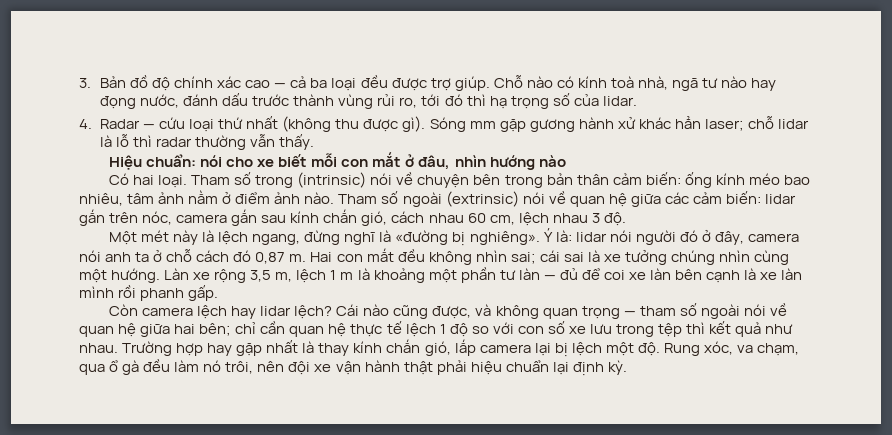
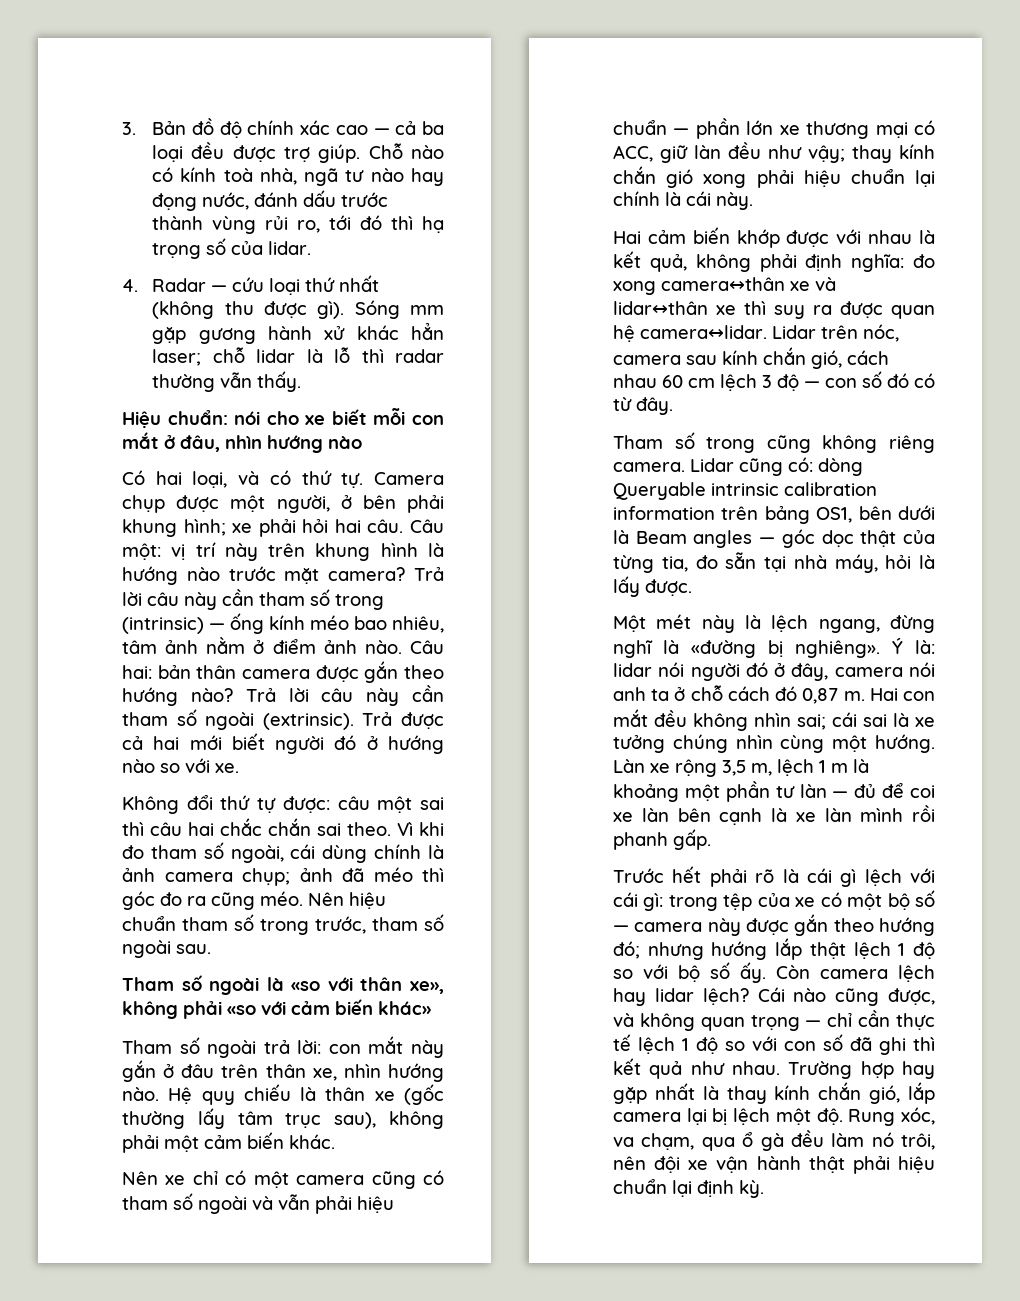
- Có hai loại. Tham số trong (intrinsic) nói về chuyện bên trong bản thân cảm biến: ống kính méo bao nhiêu, tâm ảnh nằm ở điểm ảnh nào.
+ Có hai loại, và có thứ tự. Camera chụp được một người, ở bên phải khung hình; xe phải hỏi hai câu. Câu một: vị trí này trên khung hình là hướng nào trước mặt camera? Trả lời câu này cần tham số trong (intrinsic) — ống kính méo bao nhiêu, tâm ảnh nằm ở điểm ảnh nào.
- Tham số ngoài (extrinsic) nói về quan hệ giữa các cảm biến: lidar gắn trên nóc, camera gắn sau kính chắn gió, cách nhau 60 cm, lệch nhau 3 độ.
+ Câu hai: bản thân camera được gắn theo hướng nào? Trả lời câu này cần tham số ngoài (extrinsic). Trả được cả hai mới biết người đó ở hướng nào so với xe.
+ Không đổi thứ tự được: câu một sai thì câu hai chắc chắn sai theo. Vì khi đo tham số ngoài, cái dùng chính là ảnh camera chụp; ảnh đã méo thì góc đo ra cũng méo. Nên hiệu chuẩn tham số trong trước, tham số ngoài sau.
+ Tham số ngoài là «so với thân xe», không phải «so với cảm biến khác»
+ Tham số ngoài trả lời: con mắt này gắn ở đâu trên thân xe, nhìn hướng nào. Hệ quy chiếu là thân xe (gốc thường lấy tâm trục sau), không phải một cảm biến khác.
+ Nên xe chỉ có một camera cũng có tham số ngoài và vẫn phải hiệu chuẩn — phần lớn xe thương mại có ACC, giữ làn đều như vậy; thay kính chắn gió xong phải hiệu chuẩn lại chính là cái này.
+ Hai cảm biến khớp được với nhau là kết quả, không phải định nghĩa: đo xong camera↔thân xe và lidar↔thân xe thì suy ra được quan hệ camera↔lidar. Lidar trên nóc, camera sau kính chắn gió, cách nhau 60 cm lệch 3 độ — con số đó có từ đây.
+ Tham số trong cũng không riêng camera. Lidar cũng có: dòng Queryable intrinsic calibration information trên bảng OS1, bên dưới là Beam angles — góc dọc thật của từng tia, đo sẵn tại nhà máy, hỏi là lấy được.
+ Trước hết phải rõ là cái gì lệch với cái gì: trong tệp của xe có một bộ số — camera này được gắn theo hướng đó; nhưng hướng lắp thật lệch 1 độ so với bộ số ấy.
- Cái nào cũng được, và không quan trọng — tham số ngoài nói về quan hệ giữa hai bên; chỉ cần quan hệ thực tế lệch 1 độ so với con số xe lưu trong tệp thì kết quả như nhau.
+ Cái nào cũng được, và không quan trọng — chỉ cần thực tế lệch 1 độ so với con số đã ghi thì kết quả như nhau.

